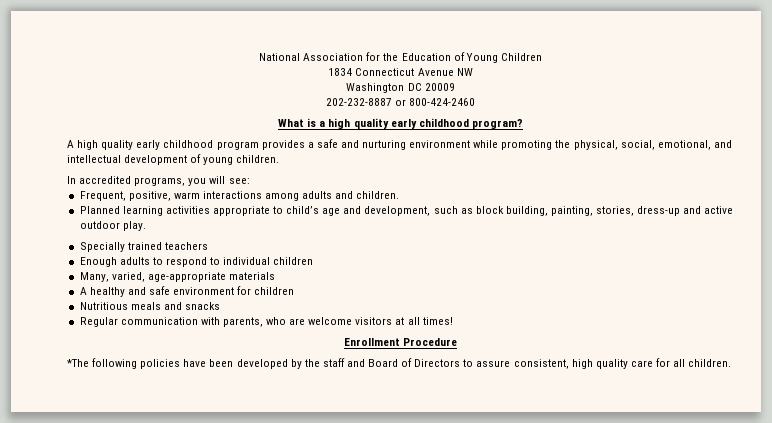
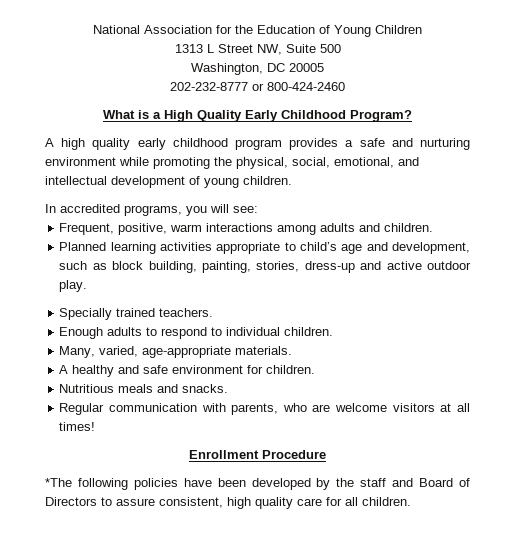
- 1834 Connecticut Avenue NW
- Washington DC 20009
- 202-232-8887 or 800-424-2460
+ 1313 L Street NW, Suite 500
+ Washington, DC 20005
+ 202-232-8777 or 800-424-2460
- What is a high quality early childhood program?
+ What is a High Quality Early Childhood Program?
- Specially trained teachers
+ Specially trained teachers.
- Enough adults to respond to individual children
+ Enough adults to respond to individual children.
- Many, varied, age-appropriate materials
+ Many, varied, age-appropriate materials.
- A healthy and safe environment for children
+ A healthy and safe environment for children.
- Nutritious meals and snacks
+ Nutritious meals and snacks.

